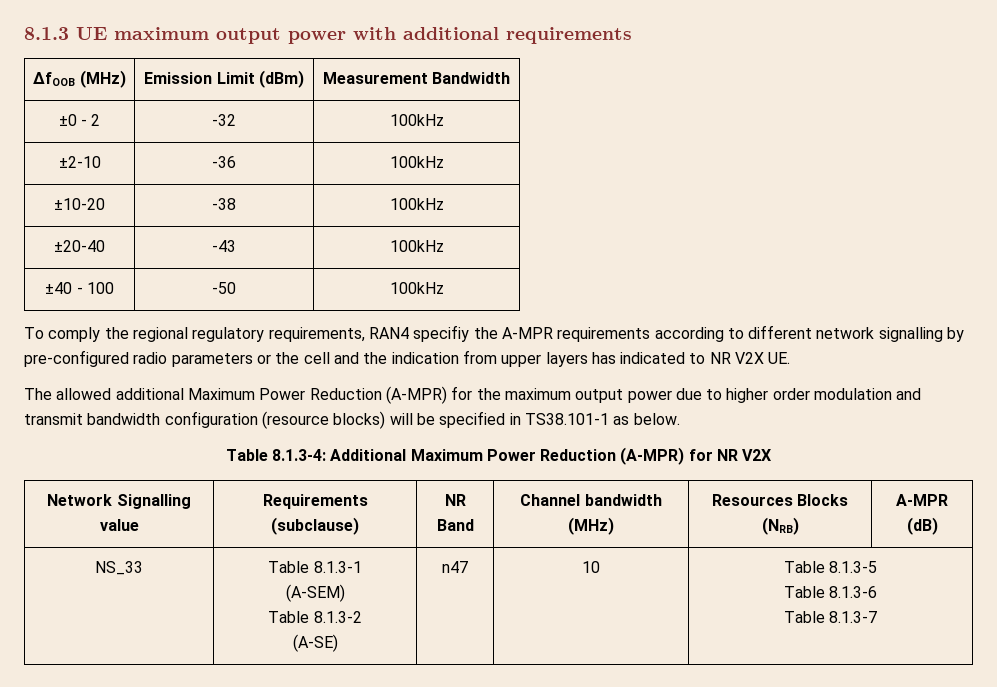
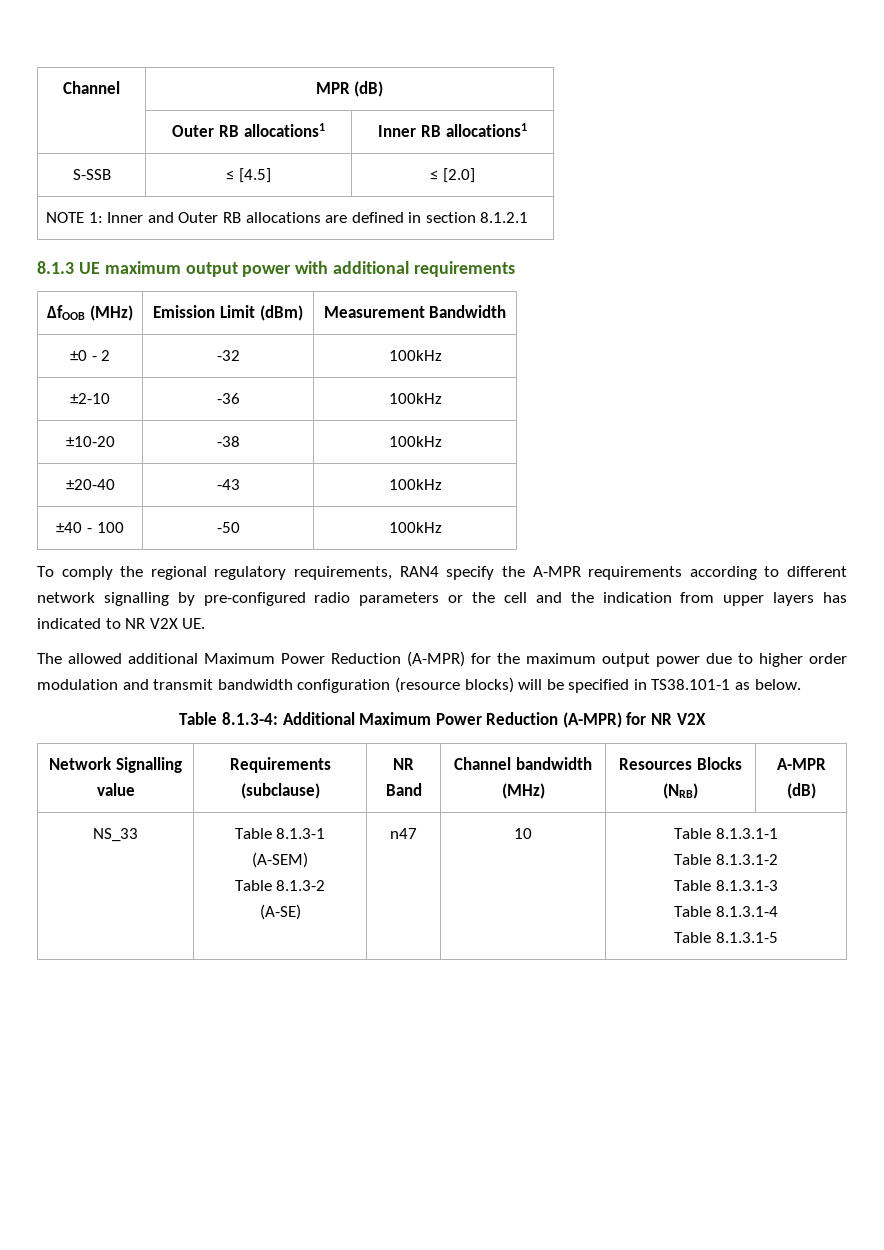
+ Channel | MPR (dB)
+ | Outer RB allocations1 | Inner RB allocations1
+ S-SSB | ≤ [4.5] | ≤ [2.0]
+ NOTE 1: Inner and Outer RB allocations are defined in section 8.1.2.1
- To comply the regional regulatory requirements, RAN4 specifiy the A-MPR requirements according to different network signalling by pre-configured radio parameters or the cell and the indication from upper layers has indicated to NR V2X UE.
+ To comply the regional regulatory requirements, RAN4 specify the A-MPR requirements according to different network signalling by pre-configured radio parameters or the cell and the indication from upper layers has indicated to NR V2X UE.
  NS_33 | Table 8.1.3-1
  (A-SEM)
  Table 8.1.3-2
- (A-SE) | n47 | 10 | Table 8.1.3-5
- Table 8.1.3-6
- Table 8.1.3-7
+ (A-SE) | n47 | 10 | Table 8.1.3.1-1
+ Table 8.1.3.1-2
+ Table 8.1.3.1-3
+ Table 8.1.3.1-4
+ Table 8.1.3.1-5

